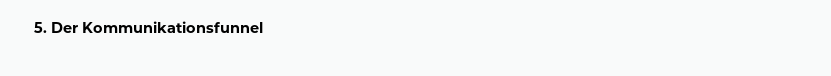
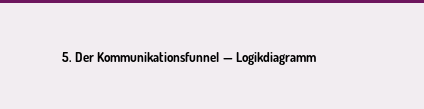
- 5. Der Kommunikationsfunnel
+ 5. Der Kommunikationsfunnel — Logikdiagramm

